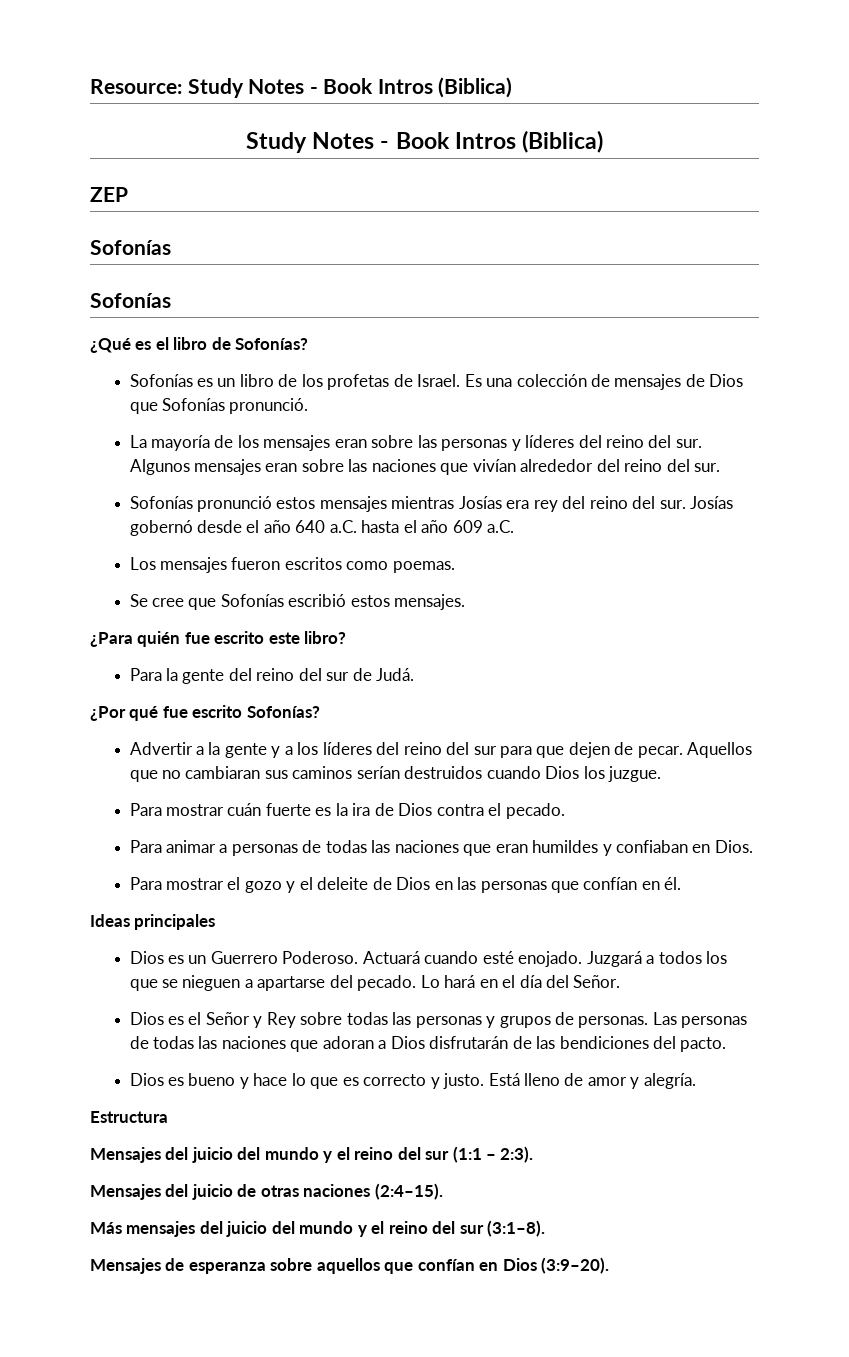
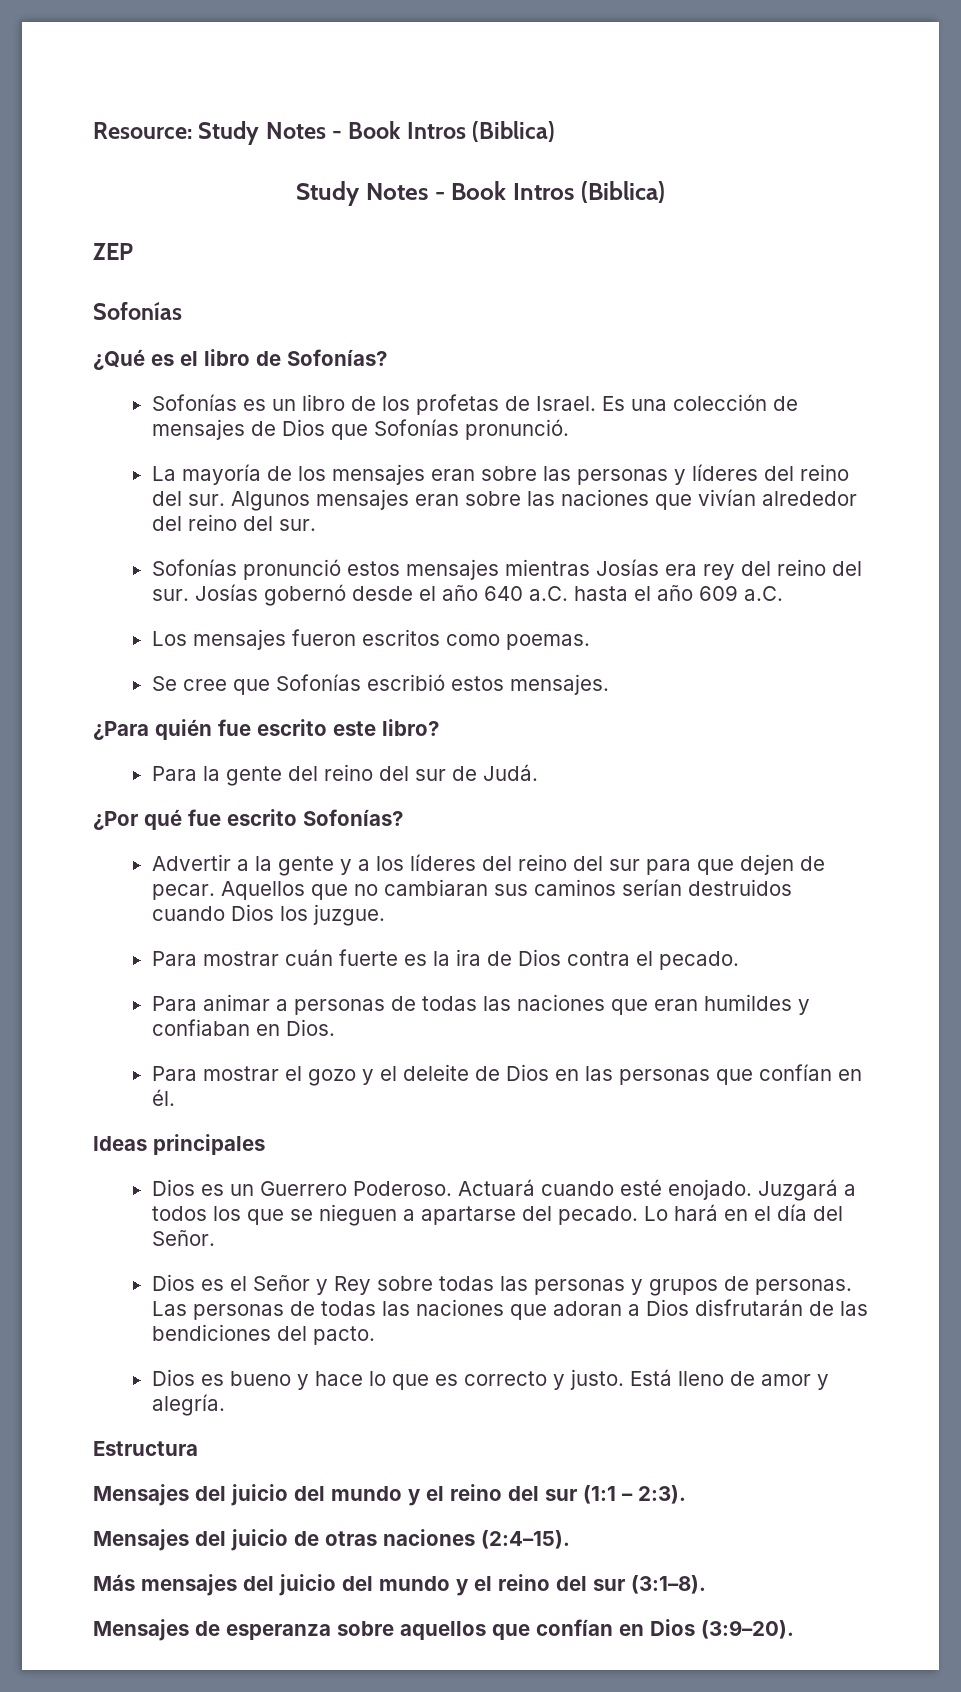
  ZEP
- Sofonías

